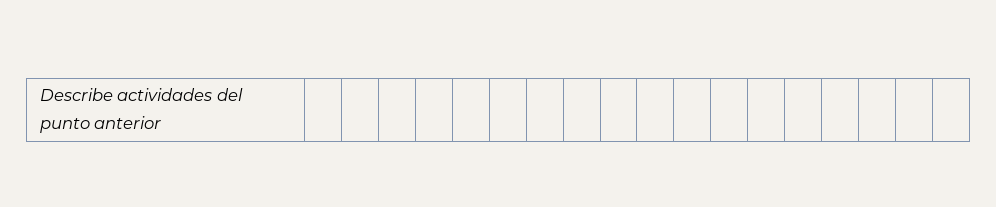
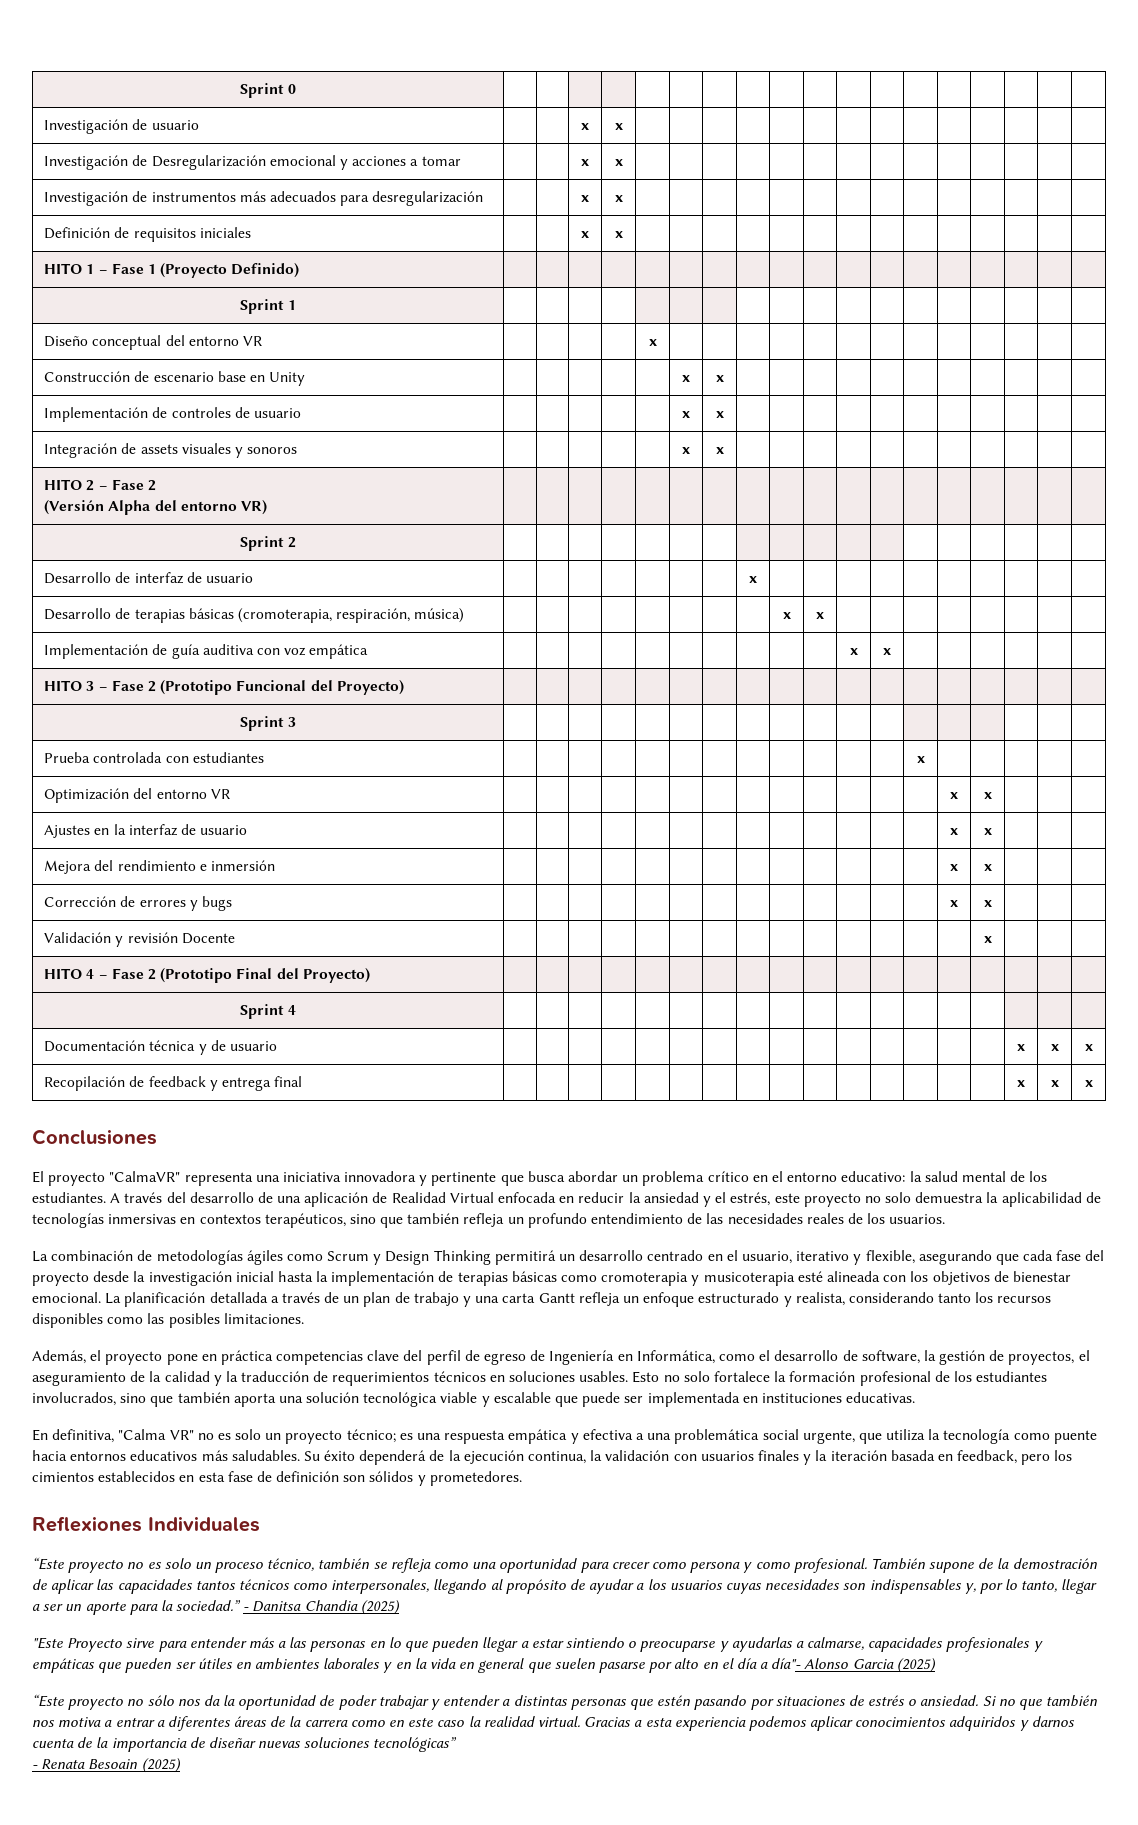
- Describe actividades del punto anterior | | | | | | | | | | | | | | | | | |
+ Sprint 0 | | | | | | | | | | | | | | | | | |
+ Investigación de usuario | | | x | x | | | | | | | | | | | | | |
+ Investigación de Desregularización emocional y acciones a tomar | | | x | x | | | | | | | | | | | | | |
+ Investigación de instrumentos más adecuados para desregularización | | | x | x | | | | | | | | | | | | | |
+ Definición de requisitos iniciales | | | x | x | | | | | | | | | | | | | |
+ HITO 1 – Fase 1 (Proyecto Definido) | | | | | | | | | | | | | | | | | |
+ Sprint 1 | | | | | | | | | | | | | | | | | |
+ Diseño conceptual del entorno VR | | | | | x | | | | | | | | | | | | |
+ Construcción de escenario base en Unity | | | | | | x | x | | | | | | | | | | |
+ Implementación de controles de usuario | | | | | | x | x | | | | | | | | | | |
+ Integración de assets visuales y sonoros | | | | | | x | x | | | | | | | | | | |
+ HITO 2 – Fase 2
+ (Versión Alpha del entorno VR) | | | | | | | | | | | | | | | | | |
+ Sprint 2 | | | | | | | | | | | | | | | | | |
+ Desarrollo de interfaz de usuario | | | | | | | | x | | | | | | | | | |
+ Desarrollo de terapias básicas (cromoterapia, respiración, música) | | | | | | | | | x | x | | | | | | | |
+ Implementación de guía auditiva con voz empática | | | | | | | | | | | x | x | | | | | |
+ HITO 3 – Fase 2 (Prototipo Funcional del Proyecto) | | | | | | | | | | | | | | | | | |
+ Sprint 3 | | | | | | | | | | | | | | | | | |
+ Prueba controlada con estudiantes | | | | | | | | | | | | | x | | | | |
+ Optimización del entorno VR | | | | | | | | | | | | | | x | x | | |
+ Ajustes en la interfaz de usuario | | | | | | | | | | | | | | x | x | | |
+ Mejora del rendimiento e inmersión | | | | | | | | | | | | | | x | x | | |
+ Corrección de errores y bugs | | | | | | | | | | | | | | x | x | | |
+ Validación y revisión Docente | | | | | | | | | | | | | | | x | | |
+ HITO 4 – Fase 2 (Prototipo Final del Proyecto) | | | | | | | | | | | | | | | | | |
+ Sprint 4 | | | | | | | | | | | | | | | | | |
+ Documentación técnica y de usuario | | | | | | | | | | | | | | | | x | x | x
+ Recopilación de feedback y entrega final | | | | | | | | | | | | | | | | x | x | x
+ Conclusiones
+ El proyecto "CalmaVR" representa una iniciativa innovadora y pertinente que busca abordar un problema crítico en el entorno educativo: la salud mental de los estudiantes. A través del desarrollo de una aplicación de Realidad Virtual enfocada en reducir la ansiedad y el estrés, este proyecto no solo demuestra la aplicabilidad de tecnologías inmersivas en contextos terapéuticos, sino que también refleja un profundo entendimiento de las necesidades reales de los usuarios.
+ La combinación de metodologías ágiles como Scrum y Design Thinking permitirá un desarrollo centrado en el usuario, iterativo y flexible, asegurando que cada fase del proyecto desde la investigación inicial hasta la implementación de terapias básicas como cromoterapia y musicoterapia esté alineada con los objetivos de bienestar emocional. La planificación detallada a través de un plan de trabajo y una carta Gantt refleja un enfoque estructurado y realista, considerando tanto los recursos disponibles como las posibles limitaciones.
+ Además, el proyecto pone en práctica competencias clave del perfil de egreso de Ingeniería en Informática, como el desarrollo de software, la gestión de proyectos, el aseguramiento de la calidad y la traducción de requerimientos técnicos en soluciones usables. Esto no solo fortalece la formación profesional de los estudiantes involucrados, sino que también aporta una solución tecnológica viable y escalable que puede ser implementada en instituciones educativas.
+ En definitiva, "Calma VR" no es solo un proyecto técnico; es una respuesta empática y efectiva a una problemática social urgente, que utiliza la tecnología como puente hacia entornos educativos más saludables. Su éxito dependerá de la ejecución continua, la validación con usuarios finales y la iteración basada en feedback, pero los cimientos establecidos en esta fase de definición son sólidos y prometedores.
+ Reflexiones Individuales
+ “Este proyecto no es solo un proceso técnico, también se refleja como una oportunidad para crecer como persona y como profesional. También supone de la demostración de aplicar las capacidades tantos técnicos como interpersonales, llegando al propósito de ayudar a los usuarios cuyas necesidades son indispensables y, por lo tanto, llegar a ser un aporte para la sociedad.” - Danitsa Chandia (2025)
+ "Este Proyecto sirve para entender más a las personas en lo que pueden llegar a estar sintiendo o preocuparse y ayudarlas a calmarse, capacidades profesionales y empáticas que pueden ser útiles en ambientes laborales y en la vida en general que suelen pasarse por alto en el día a día"- Alonso Garcia (2025)
+ “Este proyecto no sólo nos da la oportunidad de poder trabajar y entender a distintas personas que estén pasando por situaciones de estrés o ansiedad. Si no que también nos motiva a entrar a diferentes áreas de la carrera como en este caso la realidad virtual. Gracias a esta experiencia podemos aplicar conocimientos adquiridos y darnos cuenta de la importancia de diseñar nuevas soluciones tecnológicas”
+ - Renata Besoain (2025)

